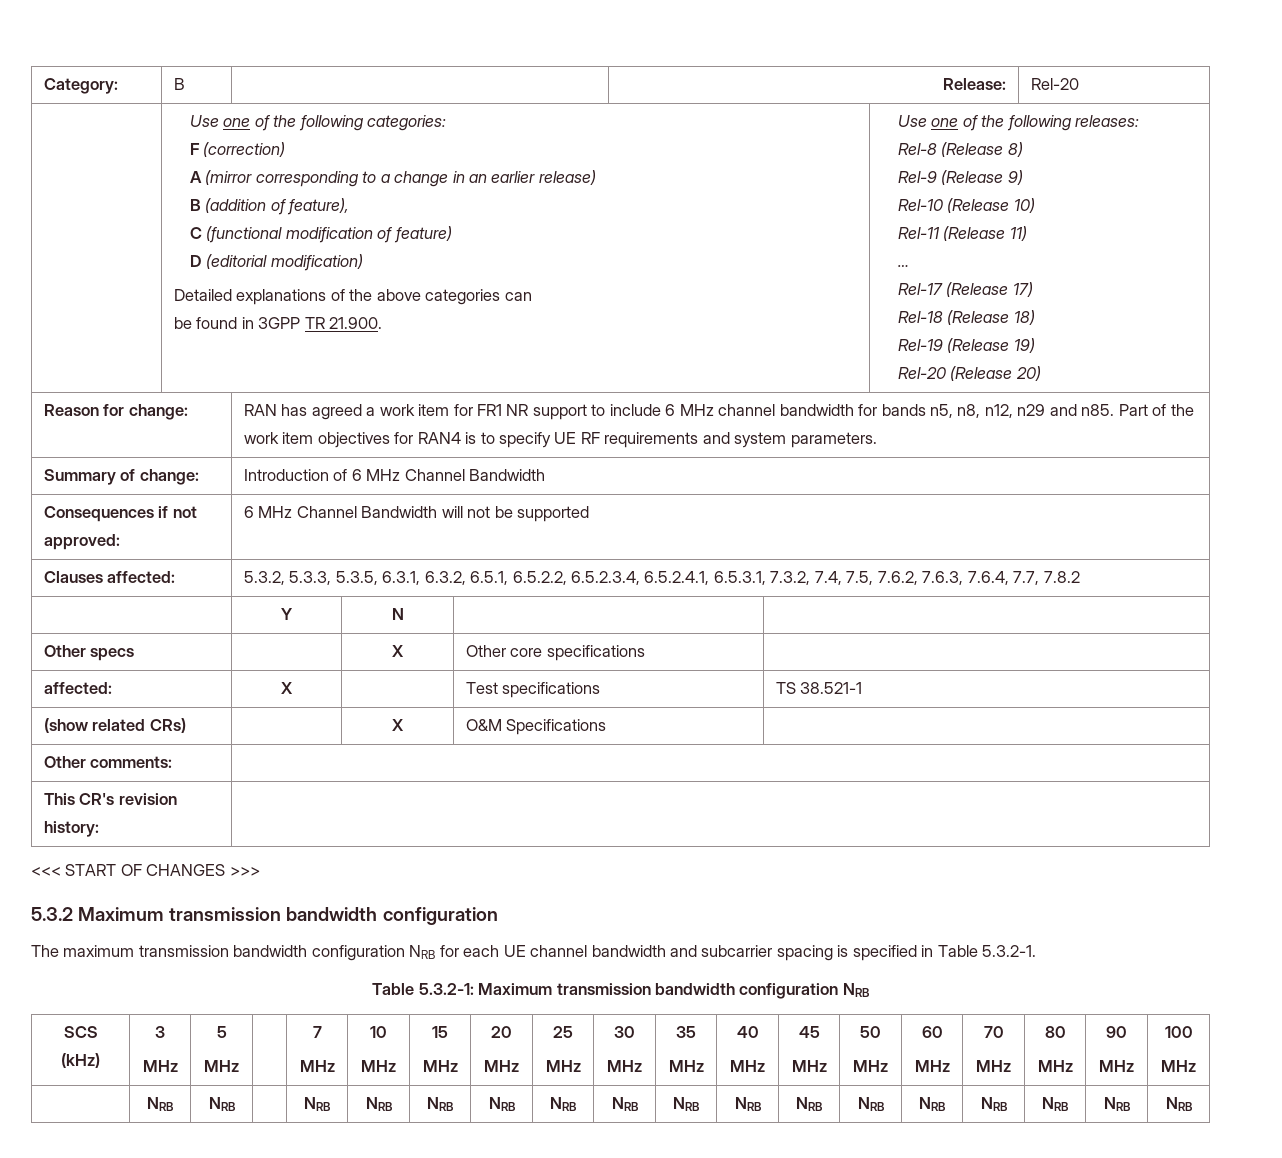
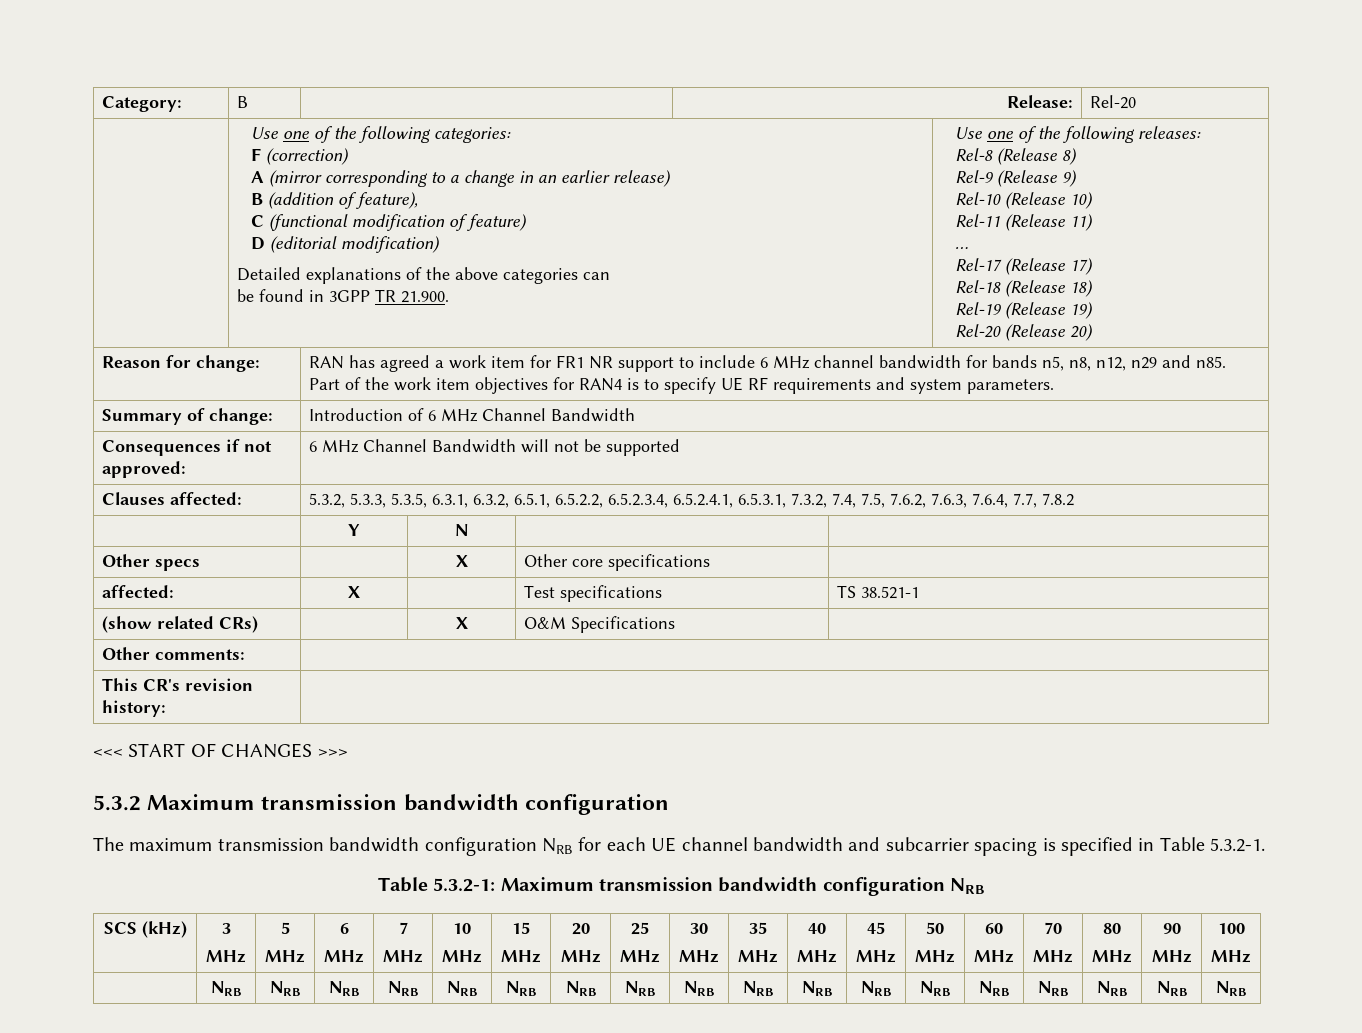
  SCS (kHz) | 3
  MHz | 5
- MHz | | 7
+ MHz | 6
+ MHz | 7
- | NRB | NRB | | NRB | NRB | NRB | NRB | NRB | NRB | NRB | NRB | NRB | NRB | NRB | NRB | NRB | NRB | NRB
+ | NRB | NRB | NRB | NRB | NRB | NRB | NRB | NRB | NRB | NRB | NRB | NRB | NRB | NRB | NRB | NRB | NRB | NRB

